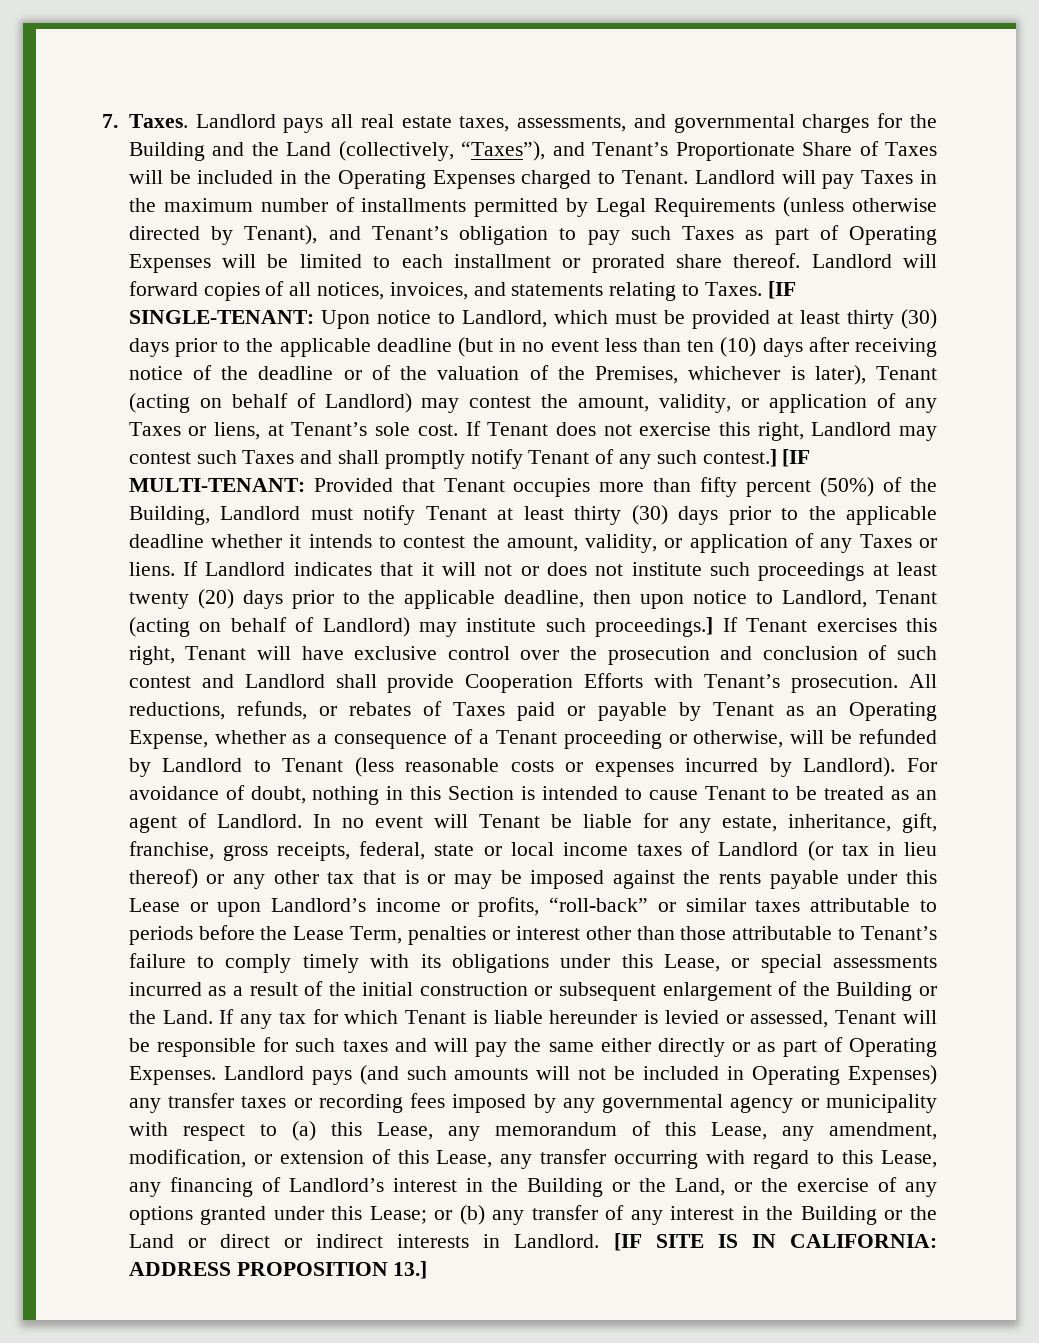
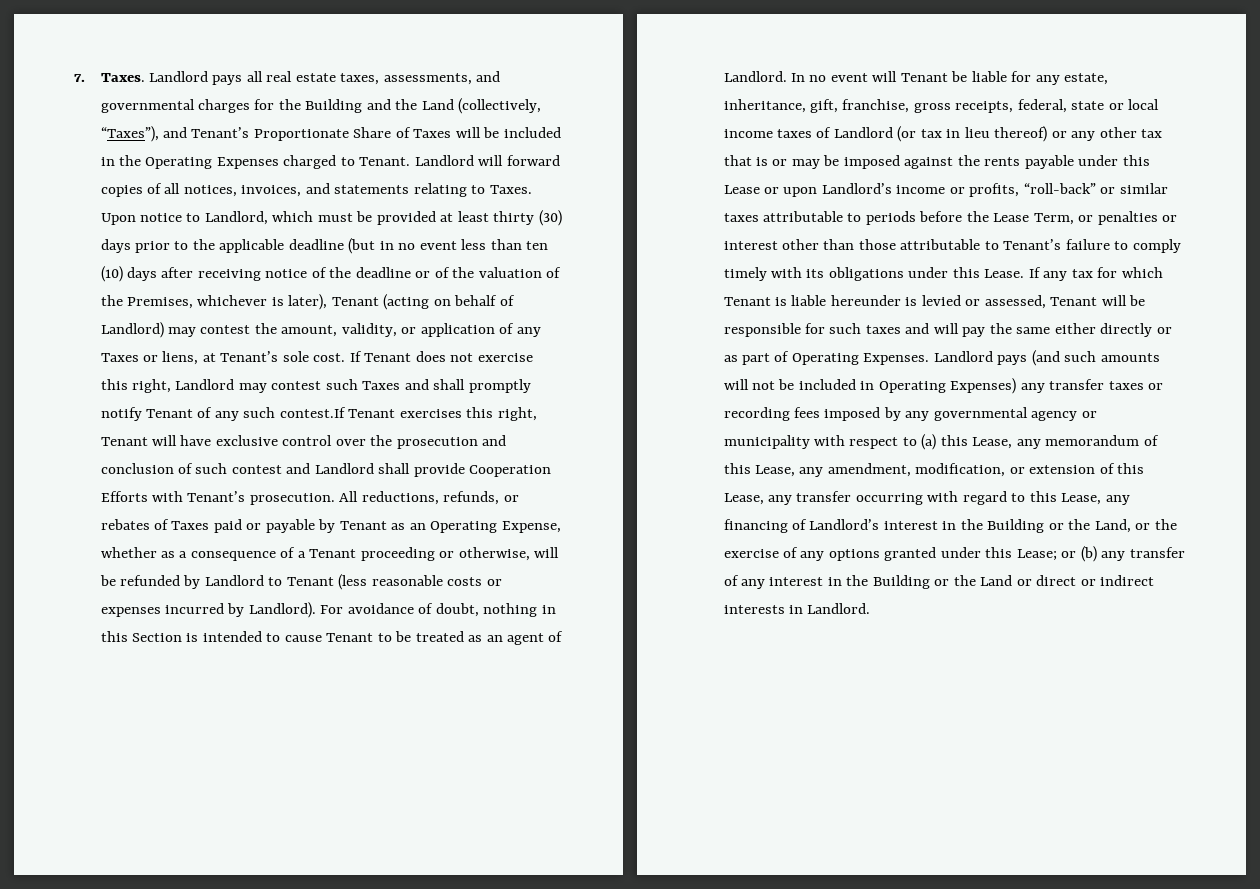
- Landlord will pay Taxes in the maximum number of installments permitted by Legal Requirements (unless otherwise directed by Tenant), and Tenant’s obligation to pay such Taxes as part of Operating Expenses will be limited to each installment or prorated share thereof. Landlord will forward copies of all notices, invoices, and statements relating to Taxes.
+ Landlord will forward copies of all notices, invoices, and statements relating to Taxes.
- [IF SINGLE-TENANT:
- If Tenant does not exercise this right, Landlord may contest such Taxes and shall promptly notify Tenant of any such contest.] [IF MULTI-TENANT: Provided that Tenant occupies more than fifty percent (50%) of the Building, Landlord must notify Tenant at least thirty (30) days prior to the applicable deadline whether it intends to contest the amount, validity, or application of any Taxes or liens. If Landlord indicates that it will not or does not institute such proceedings at least twenty (20) days prior to the applicable deadline, then upon notice to Landlord, Tenant (acting on behalf of Landlord) may institute such proceedings.] If Tenant exercises this right, Tenant will have exclusive control over the prosecution and conclusion of such contest and Landlord shall provide Cooperation Efforts with Tenant’s prosecution.
+ If Tenant does not exercise this right, Landlord may contest such Taxes and shall promptly notify Tenant of any such contest.If Tenant exercises this right, Tenant will have exclusive control over the prosecution and conclusion of such contest and Landlord shall provide Cooperation Efforts with Tenant’s prosecution.
- In no event will Tenant be liable for any estate, inheritance, gift, franchise, gross receipts, federal, state or local income taxes of Landlord (or tax in lieu thereof) or any other tax that is or may be imposed against the rents payable under this Lease or upon Landlord’s income or profits, “roll-back” or similar taxes attributable to periods before the Lease Term, penalties or interest other than those attributable to Tenant’s failure to comply timely with its obligations under this Lease, or special assessments incurred as a result of the initial construction or subsequent enlargement of the Building or the Land.
+ In no event will Tenant be liable for any estate, inheritance, gift, franchise, gross receipts, federal, state or local income taxes of Landlord (or tax in lieu thereof) or any other tax that is or may be imposed against the rents payable under this Lease or upon Landlord’s income or profits, “roll-back” or similar taxes attributable to periods before the Lease Term, or penalties or interest other than those attributable to Tenant’s failure to comply timely with its obligations under this Lease.
- [IF SITE IS IN CALIFORNIA: ADDRESS PROPOSITION 13.]

